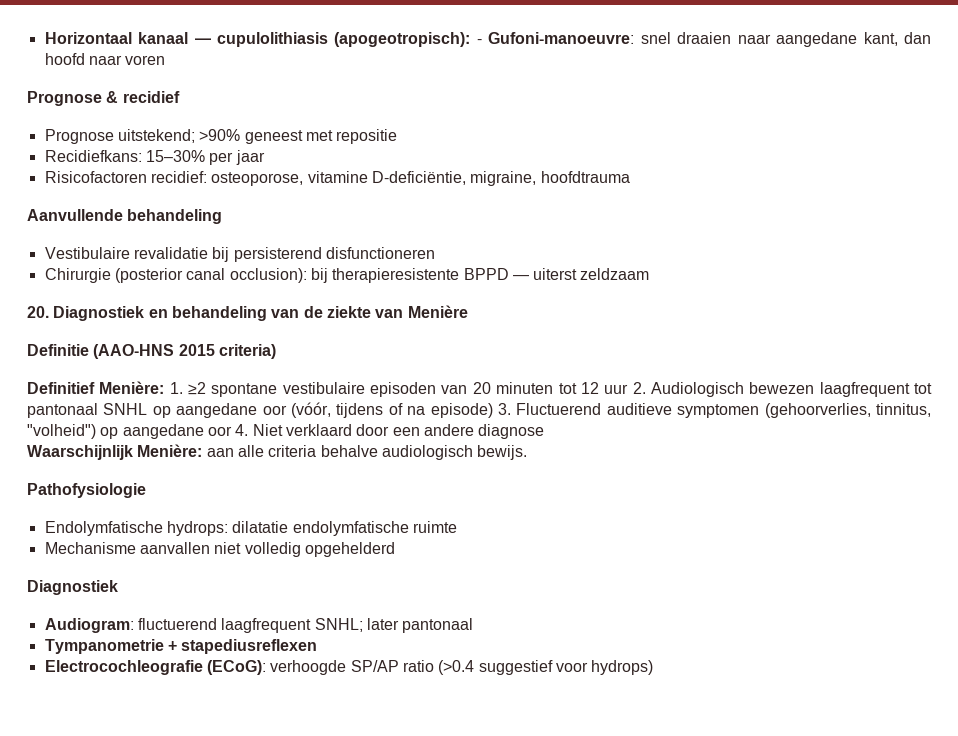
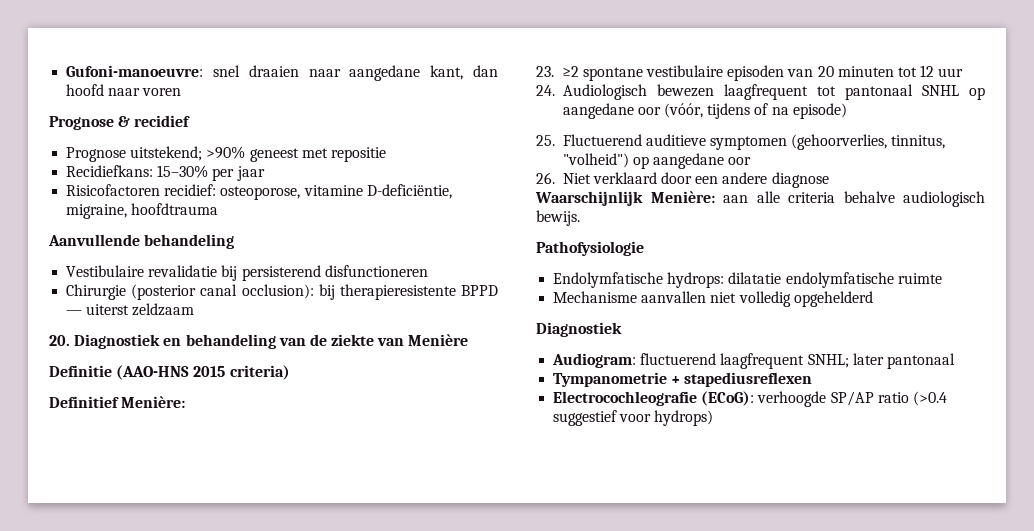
- Horizontaal kanaal — cupulolithiasis (apogeotropisch): - Gufoni-manoeuvre: snel draaien naar aangedane kant, dan hoofd naar voren
+ Gufoni-manoeuvre: snel draaien naar aangedane kant, dan hoofd naar voren
- Definitief Menière: 1. ≥2 spontane vestibulaire episoden van 20 minuten tot 12 uur 2. Audiologisch bewezen laagfrequent tot pantonaal SNHL op aangedane oor (vóór, tijdens of na episode) 3. Fluctuerend auditieve symptomen (gehoorverlies, tinnitus, "volheid") op aangedane oor 4. Niet verklaard door een andere diagnose
+ Definitief Menière:
+ 23. ≥2 spontane vestibulaire episoden van 20 minuten tot 12 uur
+ 24. Audiologisch bewezen laagfrequent tot pantonaal SNHL op aangedane oor (vóór, tijdens of na episode)
+ 25. Fluctuerend auditieve symptomen (gehoorverlies, tinnitus, "volheid") op aangedane oor
+ 26. Niet verklaard door een andere diagnose

